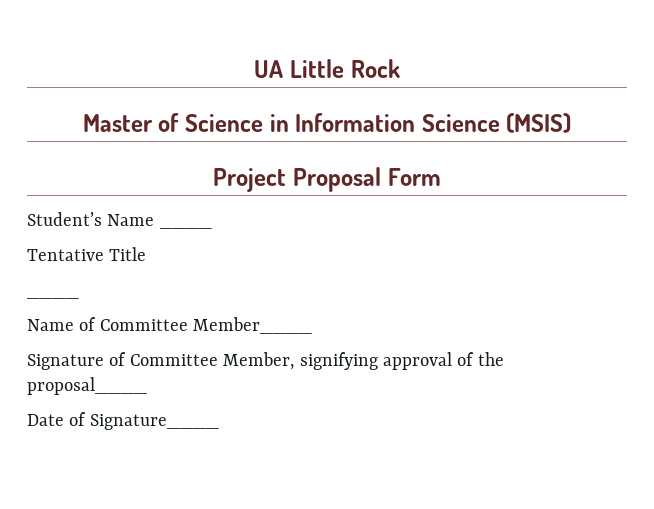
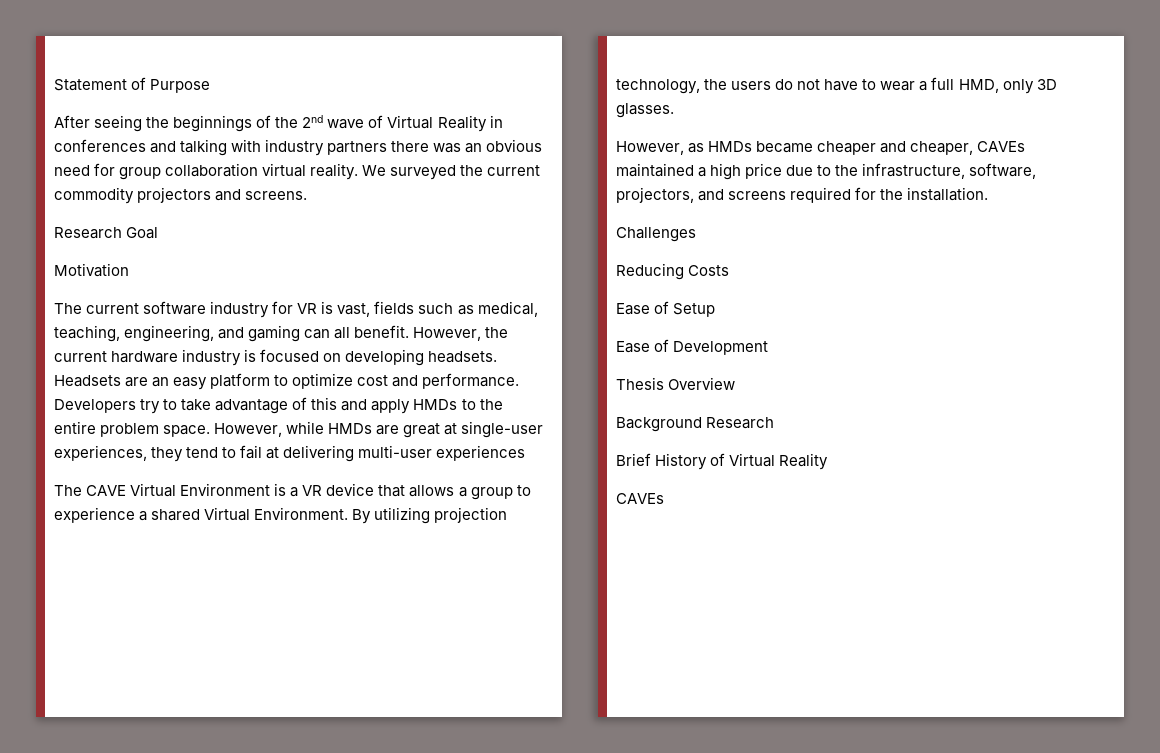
- UA Little Rock
- Master of Science in Information Science (MSIS)
- Project Proposal Form
- Student’s Name ____
- Tentative Title
- ____
- Name of Committee Member____
- Signature of Committee Member, signifying approval of the proposal____
- Date of Signature____
+ Statement of Purpose
+ After seeing the beginnings of the 2nd wave of Virtual Reality in conferences and talking with industry partners there was an obvious need for group collaboration virtual reality. We surveyed the current commodity projectors and screens.
+ Research Goal
+ Motivation
+ The current software industry for VR is vast, fields such as medical, teaching, engineering, and gaming can all benefit. However, the current hardware industry is focused on developing headsets. Headsets are an easy platform to optimize cost and performance. Developers try to take advantage of this and apply HMDs to the entire problem space. However, while HMDs are great at single-user experiences, they tend to fail at delivering multi-user experiences
+ The CAVE Virtual Environment is a VR device that allows a group to experience a shared Virtual Environment. By utilizing projection technology, the users do not have to wear a full HMD, only 3D glasses.
+ However, as HMDs became cheaper and cheaper, CAVEs maintained a high price due to the infrastructure, software, projectors, and screens required for the installation.
+ Challenges
+ Reducing Costs
+ Ease of Setup
+ Ease of Development
+ Thesis Overview
+ Background Research
+ Brief History of Virtual Reality
+ CAVEs

